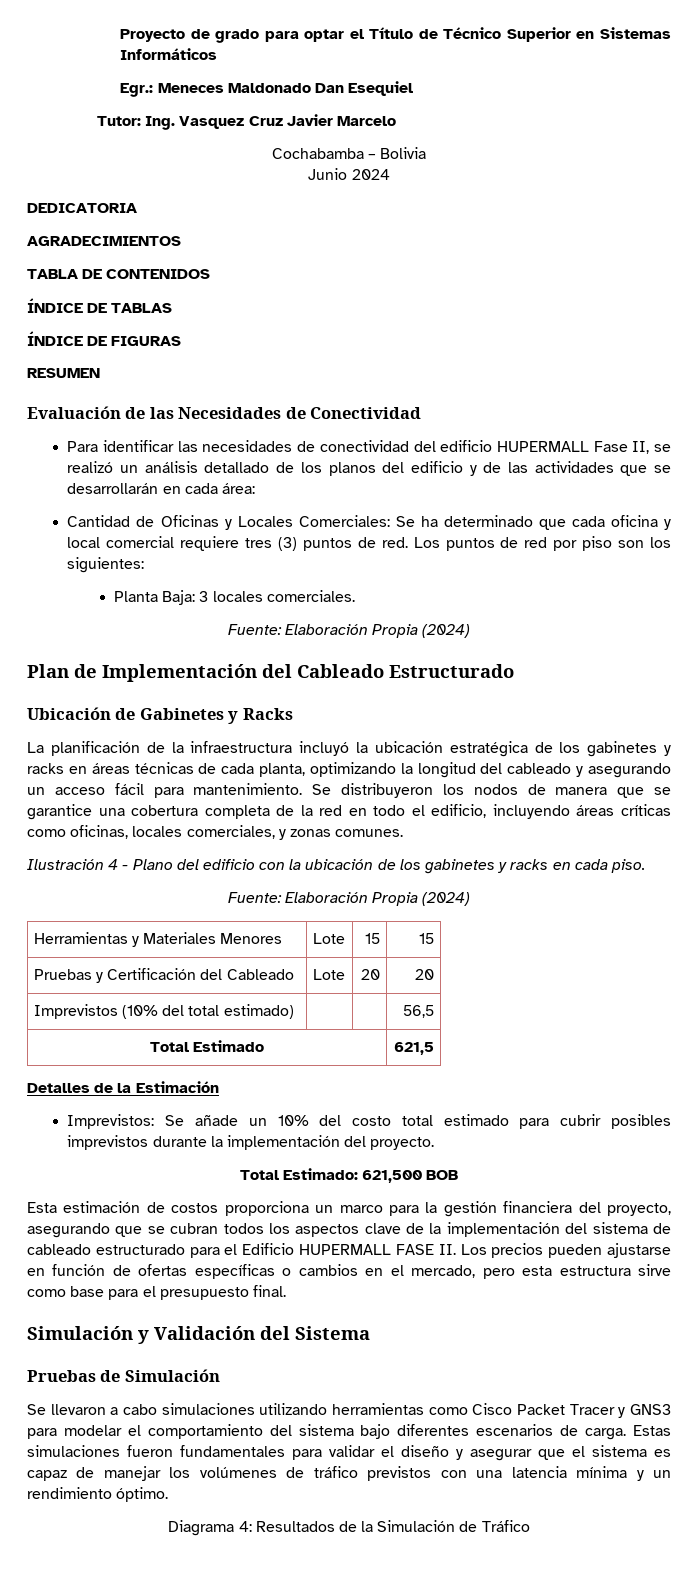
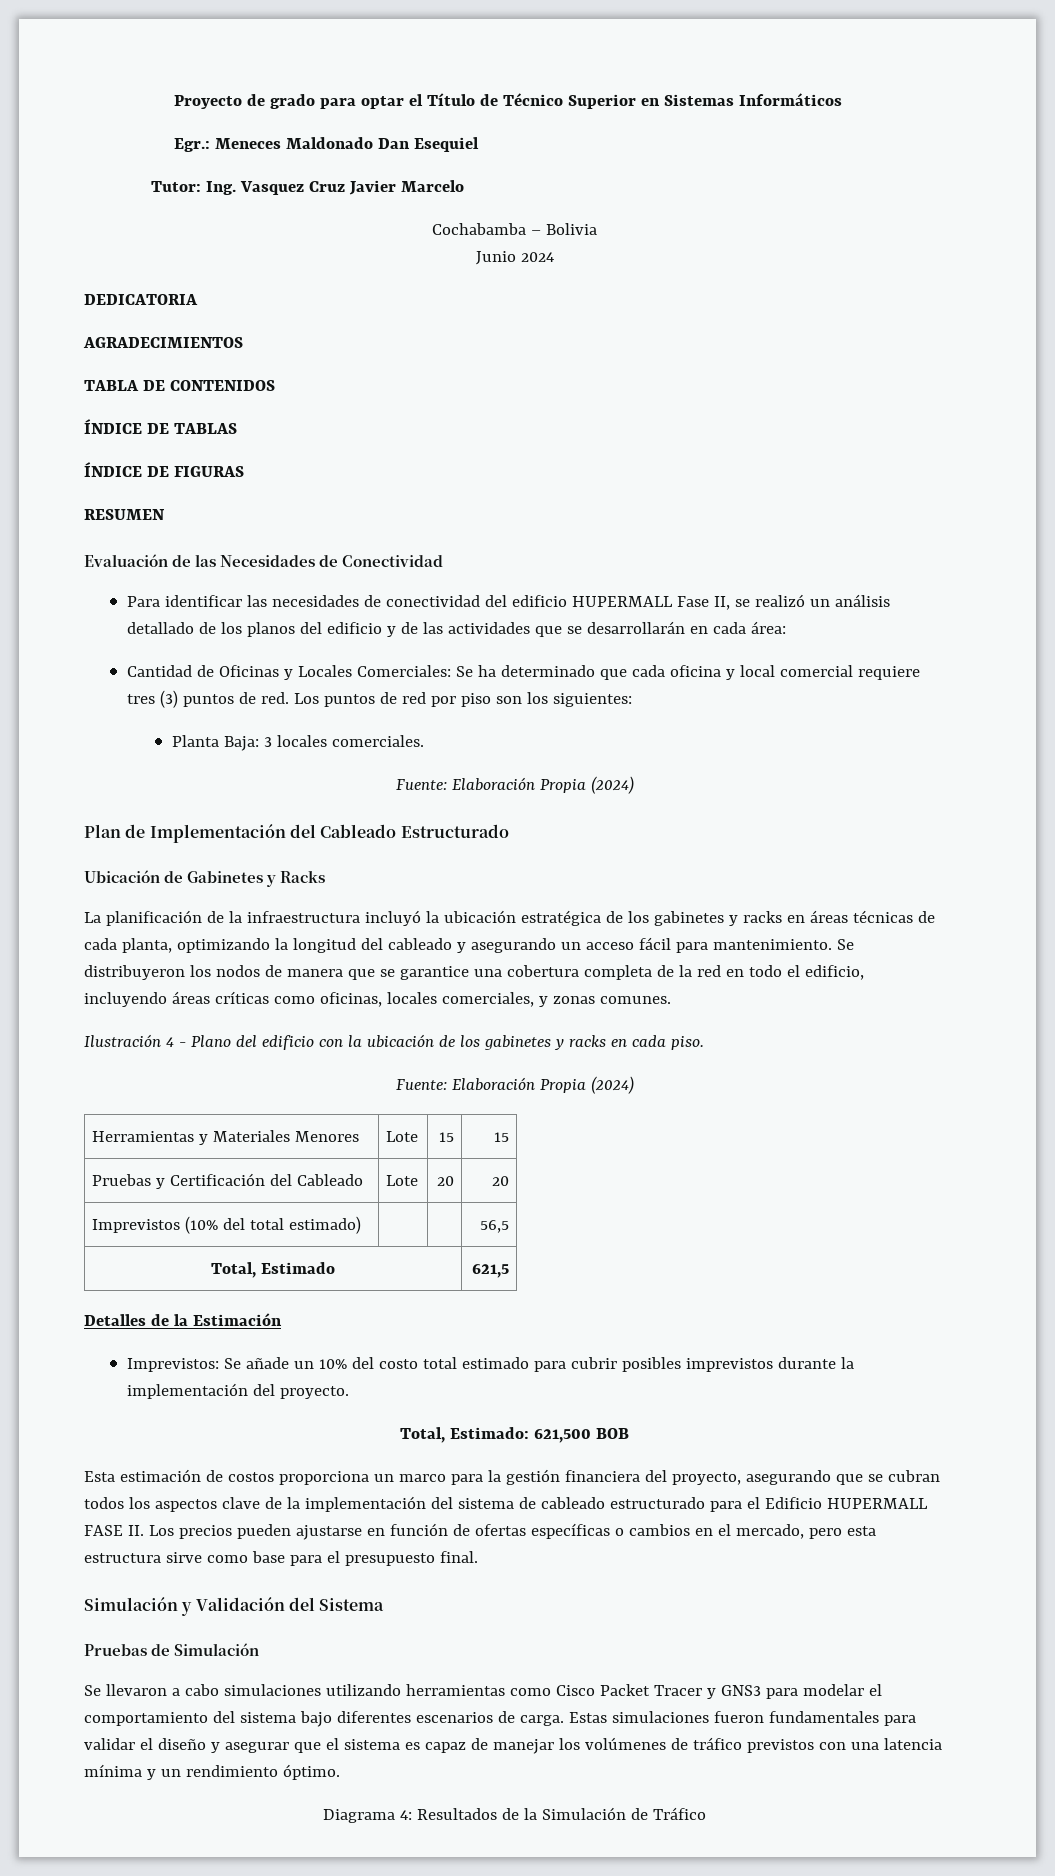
- Total Estimado | 621,5
+ Total, Estimado | 621,5
- Total Estimado: 621,500 BOB
+ Total, Estimado: 621,500 BOB

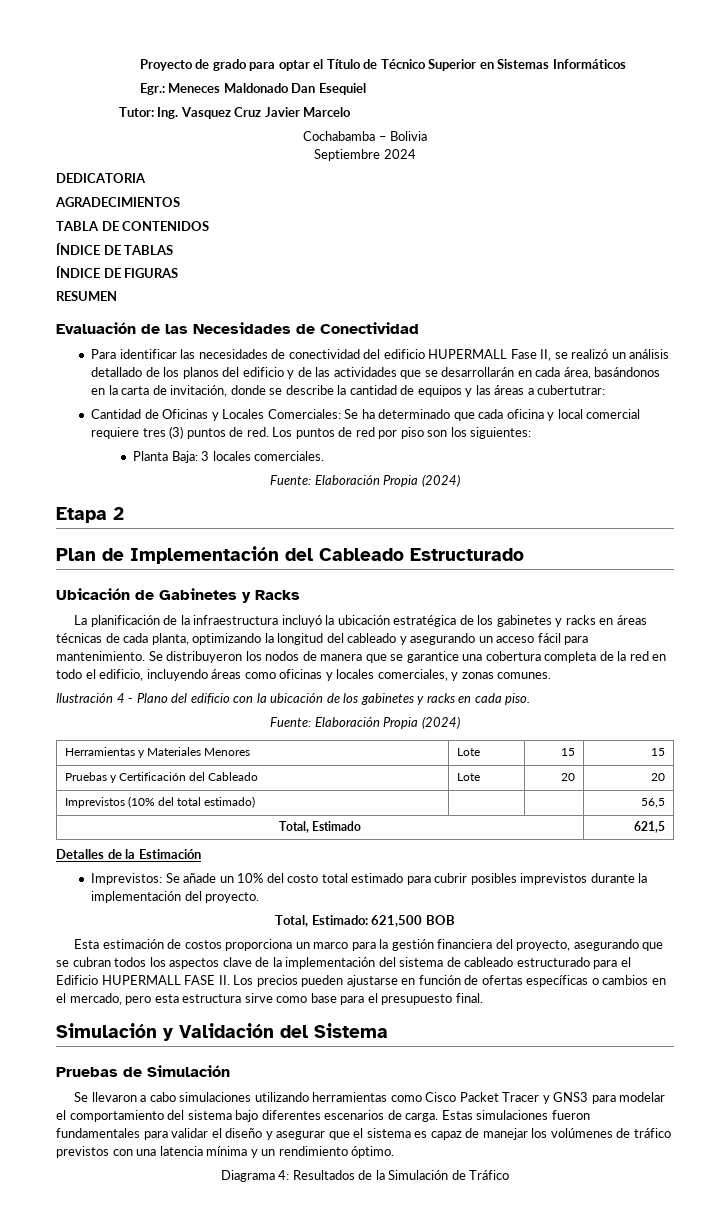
- Junio 2024
+ Septiembre 2024
- Para identificar las necesidades de conectividad del edificio HUPERMALL Fase II, se realizó un análisis detallado de los planos del edificio y de las actividades que se desarrollarán en cada área:
+ Para identificar las necesidades de conectividad del edificio HUPERMALL Fase II, se realizó un análisis detallado de los planos del edificio y de las actividades que se desarrollarán en cada área, basándonos en la carta de invitación, donde se describe la cantidad de equipos y las áreas a cubertutrar:
+ Etapa 2
- Se distribuyeron los nodos de manera que se garantice una cobertura completa de la red en todo el edificio, incluyendo áreas críticas como oficinas, locales comerciales, y zonas comunes.
+ Se distribuyeron los nodos de manera que se garantice una cobertura completa de la red en todo el edificio, incluyendo áreas como oficinas y locales comerciales, y zonas comunes.

